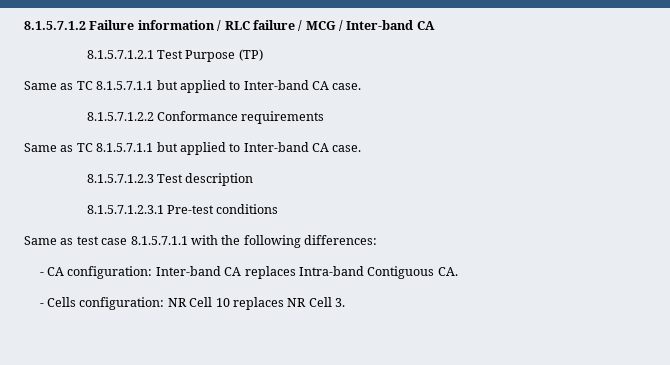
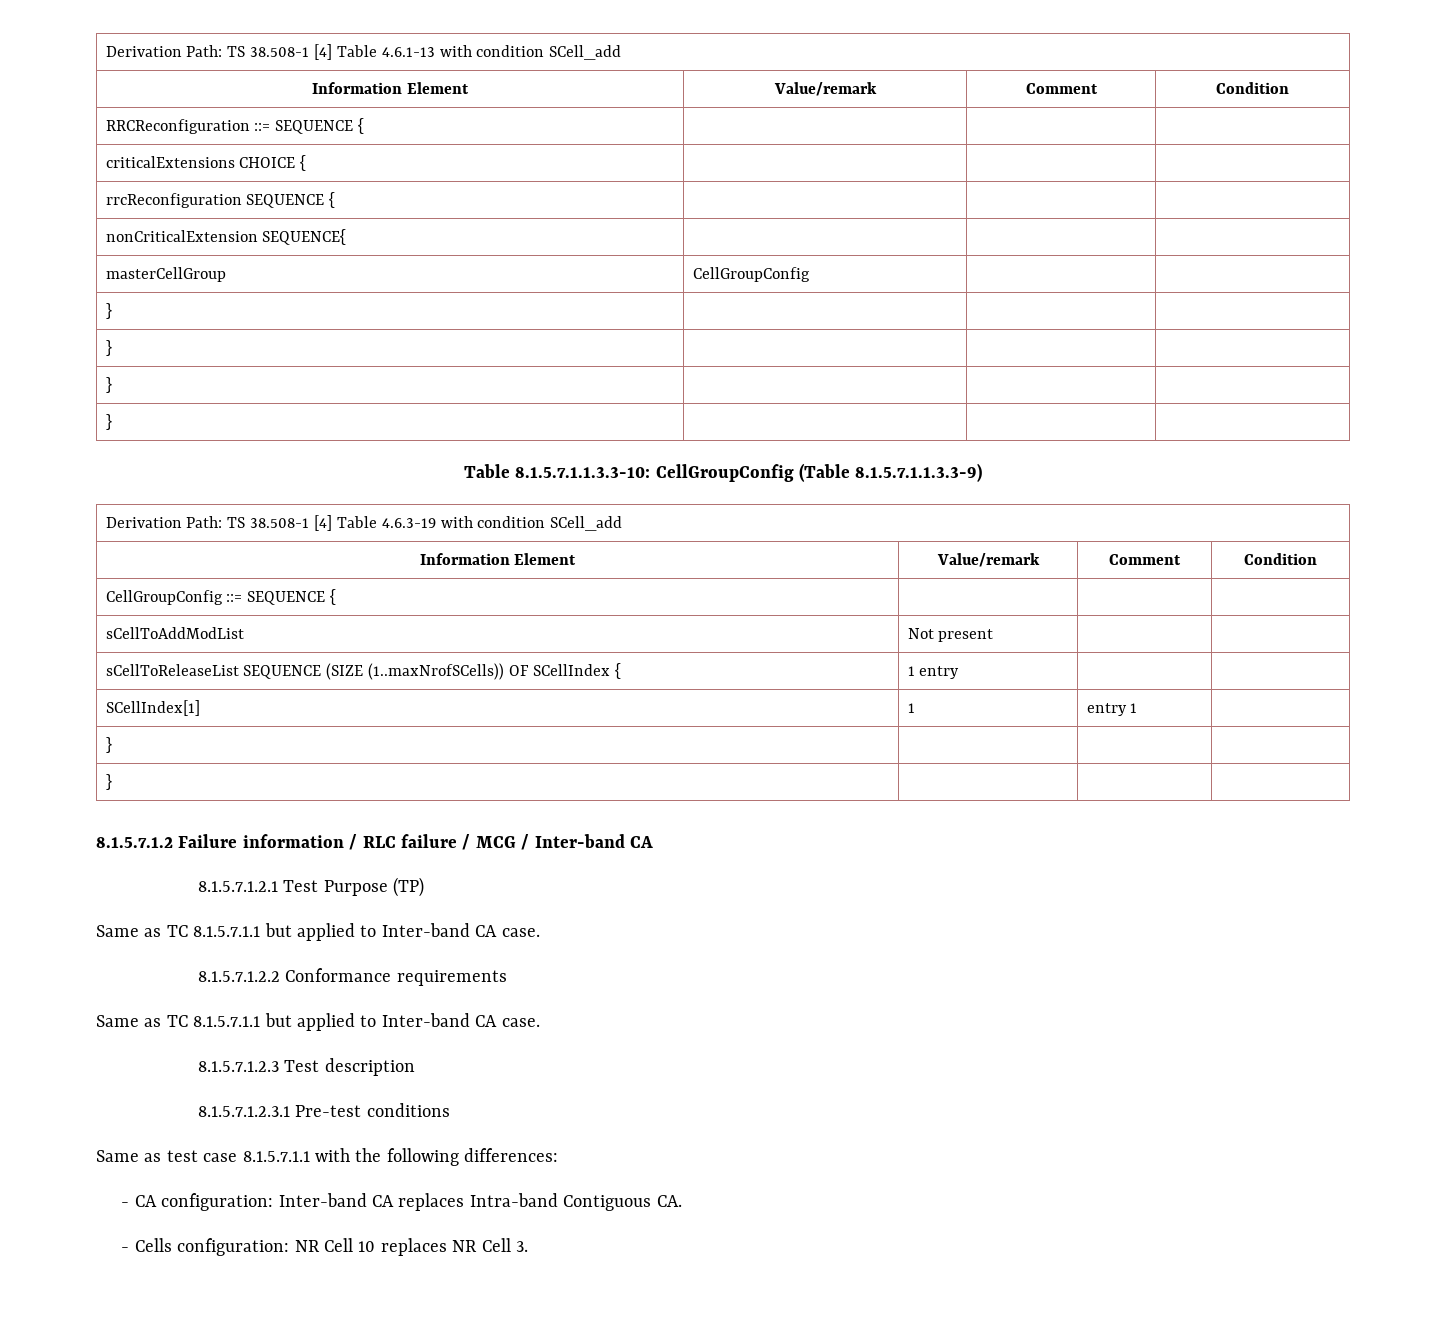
+ Derivation Path: TS 38.508-1 [4] Table 4.6.1-13 with condition SCell_add
+ Information Element | Value/remark | Comment | Condition
+ RRCReconfiguration ::= SEQUENCE { | | |
+ criticalExtensions CHOICE { | | |
+ rrcReconfiguration SEQUENCE { | | |
+ nonCriticalExtension SEQUENCE{ | | |
+ masterCellGroup | CellGroupConfig | |
+ } | | |
+ } | | |
+ } | | |
+ } | | |
+ Table 8.1.5.7.1.1.3.3-10: CellGroupConfig (Table 8.1.5.7.1.1.3.3-9)
+ Derivation Path: TS 38.508-1 [4] Table 4.6.3-19 with condition SCell_add
+ Information Element | Value/remark | Comment | Condition
+ CellGroupConfig ::= SEQUENCE { | | |
+ sCellToAddModList | Not present | |
+ sCellToReleaseList SEQUENCE (SIZE (1..maxNrofSCells)) OF SCellIndex { | 1 entry | |
+ SCellIndex[1] | 1 | entry 1 |
+ } | | |
+ } | | |

